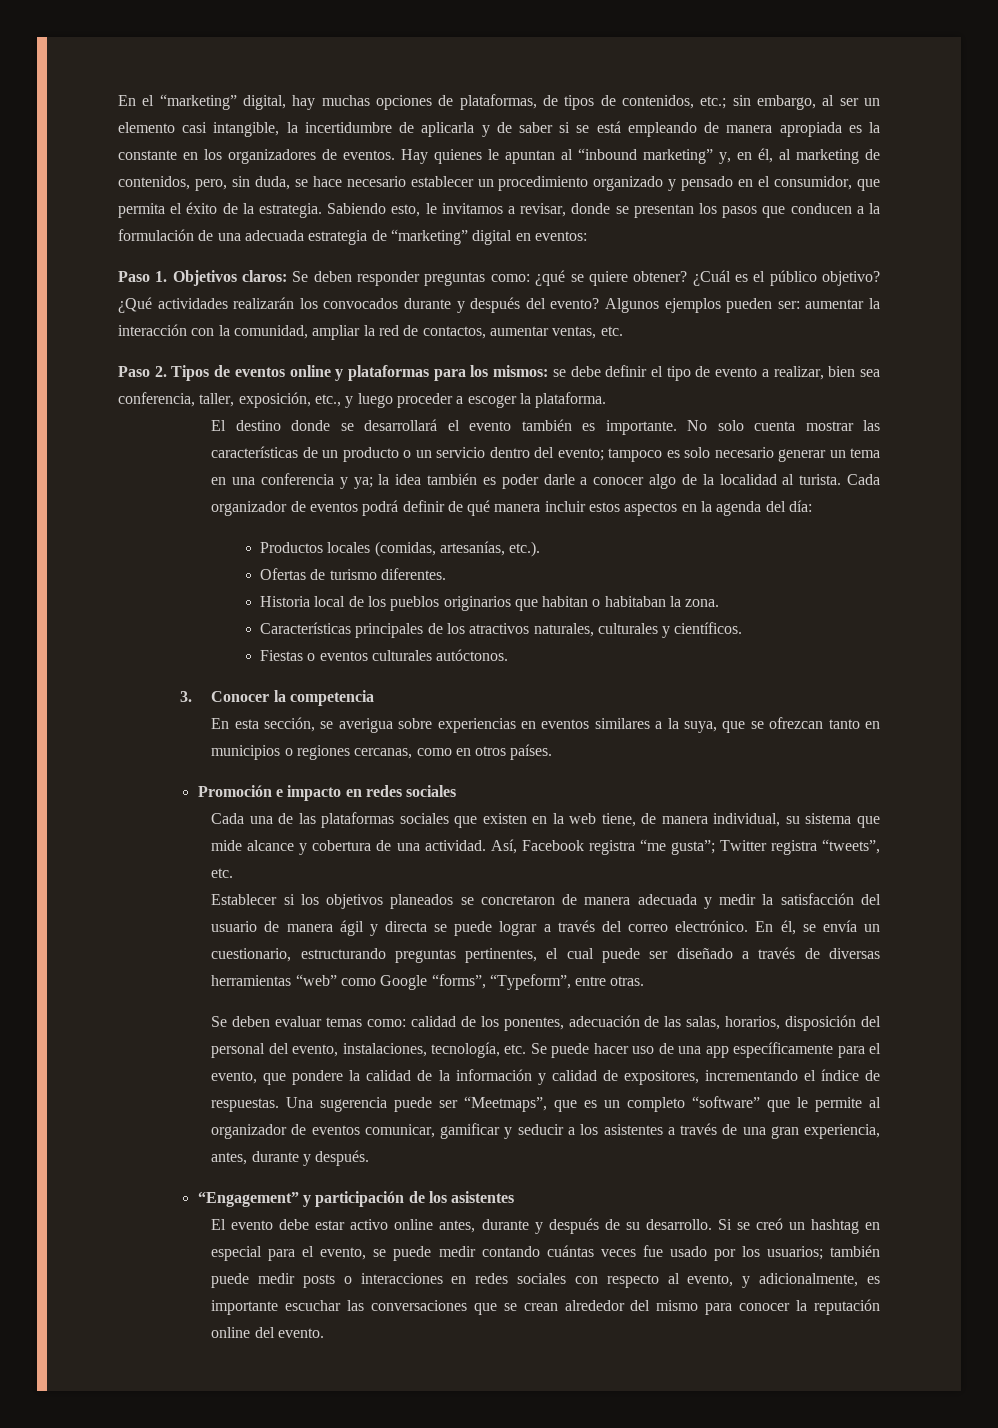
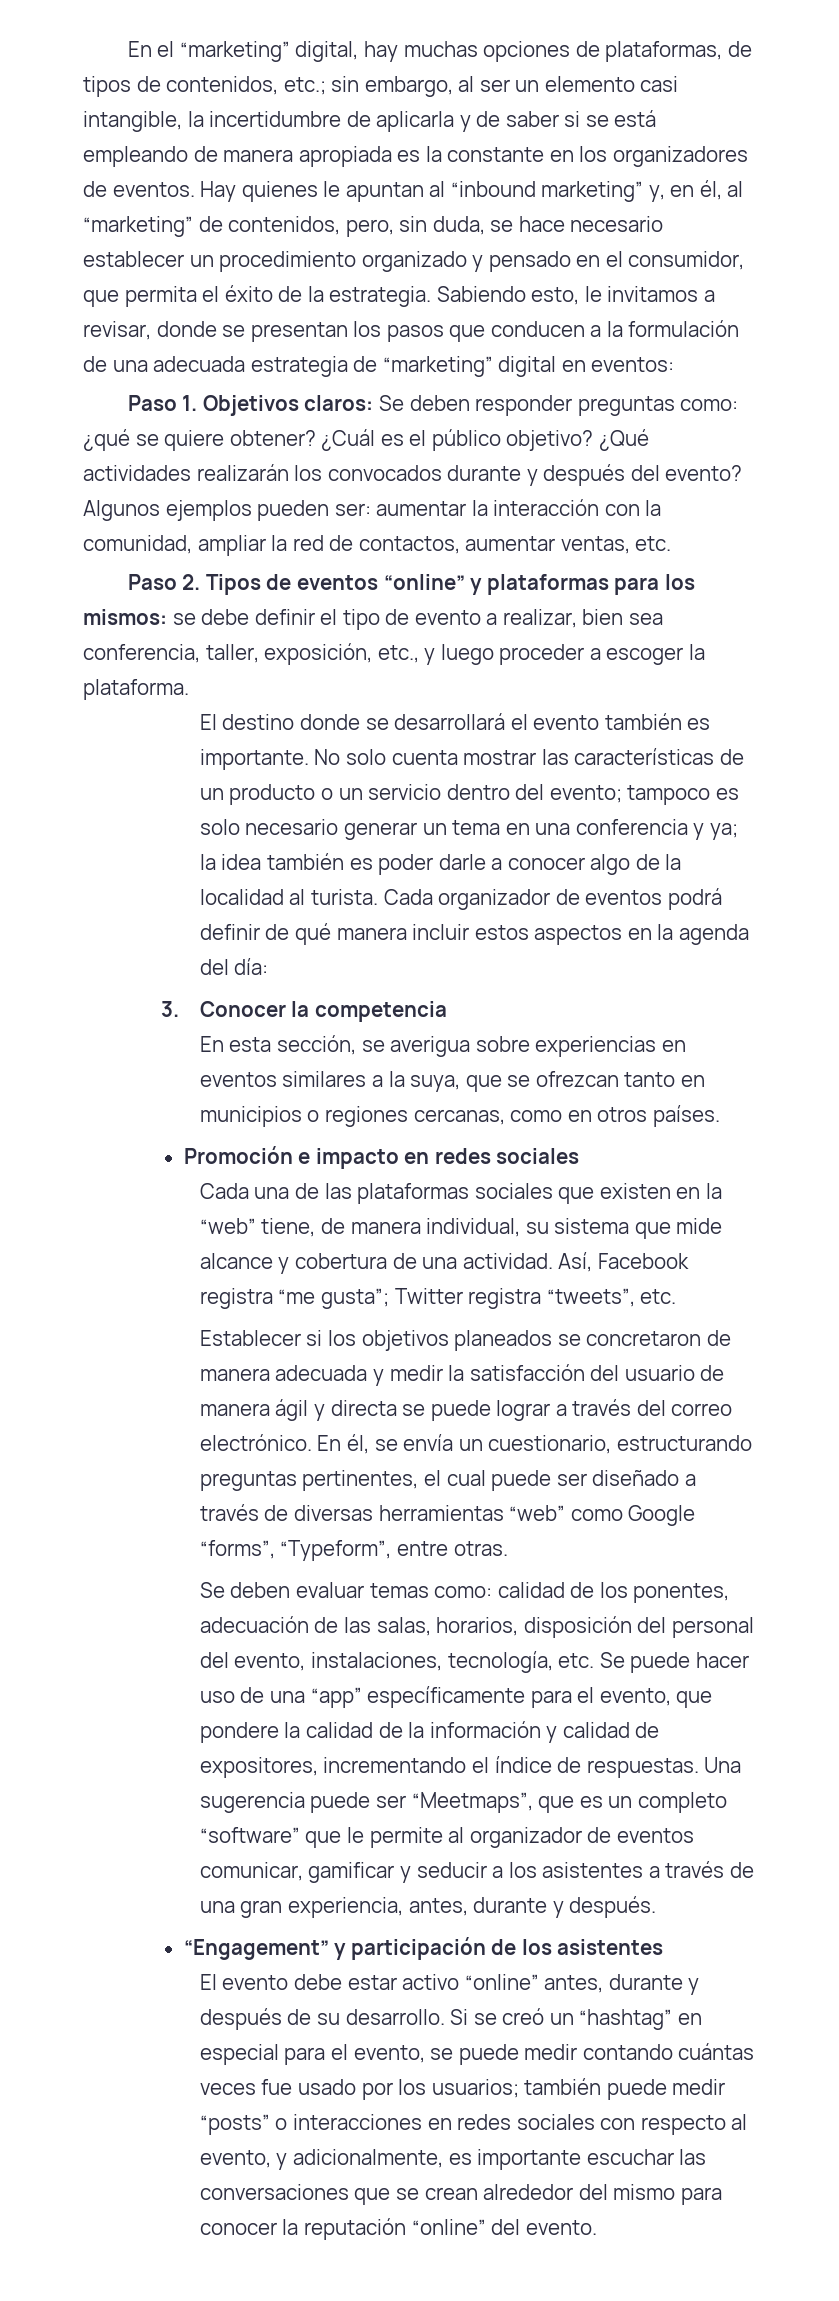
- Hay quienes le apuntan al “inbound marketing” y, en él, al marketing de contenidos, pero, sin duda, se hace necesario establecer un procedimiento organizado y pensado en el consumidor, que permita el éxito de la estrategia.
+ Hay quienes le apuntan al “inbound marketing” y, en él, al “marketing” de contenidos, pero, sin duda, se hace necesario establecer un procedimiento organizado y pensado en el consumidor, que permita el éxito de la estrategia.
- Paso 2. Tipos de eventos online y plataformas para los mismos: se debe definir el tipo de evento a realizar, bien sea conferencia, taller, exposición, etc., y luego proceder a escoger la plataforma.
+ Paso 2. Tipos de eventos “online” y plataformas para los mismos: se debe definir el tipo de evento a realizar, bien sea conferencia, taller, exposición, etc., y luego proceder a escoger la plataforma.
- Productos locales (comidas, artesanías, etc.).
- Ofertas de turismo diferentes.
- Historia local de los pueblos originarios que habitan o habitaban la zona.
- Características principales de los atractivos naturales, culturales y científicos.
- Fiestas o eventos culturales autóctonos.
- Cada una de las plataformas sociales que existen en la web tiene, de manera individual, su sistema que mide alcance y cobertura de una actividad.
+ Cada una de las plataformas sociales que existen en la “web” tiene, de manera individual, su sistema que mide alcance y cobertura de una actividad.
- Se deben evaluar temas como: calidad de los ponentes, adecuación de las salas, horarios, disposición del personal del evento, instalaciones, tecnología, etc. Se puede hacer uso de una app específicamente para el evento, que pondere la calidad de la información y calidad de expositores, incrementando el índice de respuestas.
+ Se deben evaluar temas como: calidad de los ponentes, adecuación de las salas, horarios, disposición del personal del evento, instalaciones, tecnología, etc. Se puede hacer uso de una “app” específicamente para el evento, que pondere la calidad de la información y calidad de expositores, incrementando el índice de respuestas.
- El evento debe estar activo online antes, durante y después de su desarrollo.
+ El evento debe estar activo “online” antes, durante y después de su desarrollo.
- Si se creó un hashtag en especial para el evento, se puede medir contando cuántas veces fue usado por los usuarios; también puede medir posts o interacciones en redes sociales con respecto al evento, y adicionalmente, es importante escuchar las conversaciones que se crean alrededor del mismo para conocer la reputación online del evento.
+ Si se creó un “hashtag” en especial para el evento, se puede medir contando cuántas veces fue usado por los usuarios; también puede medir “posts” o interacciones en redes sociales con respecto al evento, y adicionalmente, es importante escuchar las conversaciones que se crean alrededor del mismo para conocer la reputación “online” del evento.

